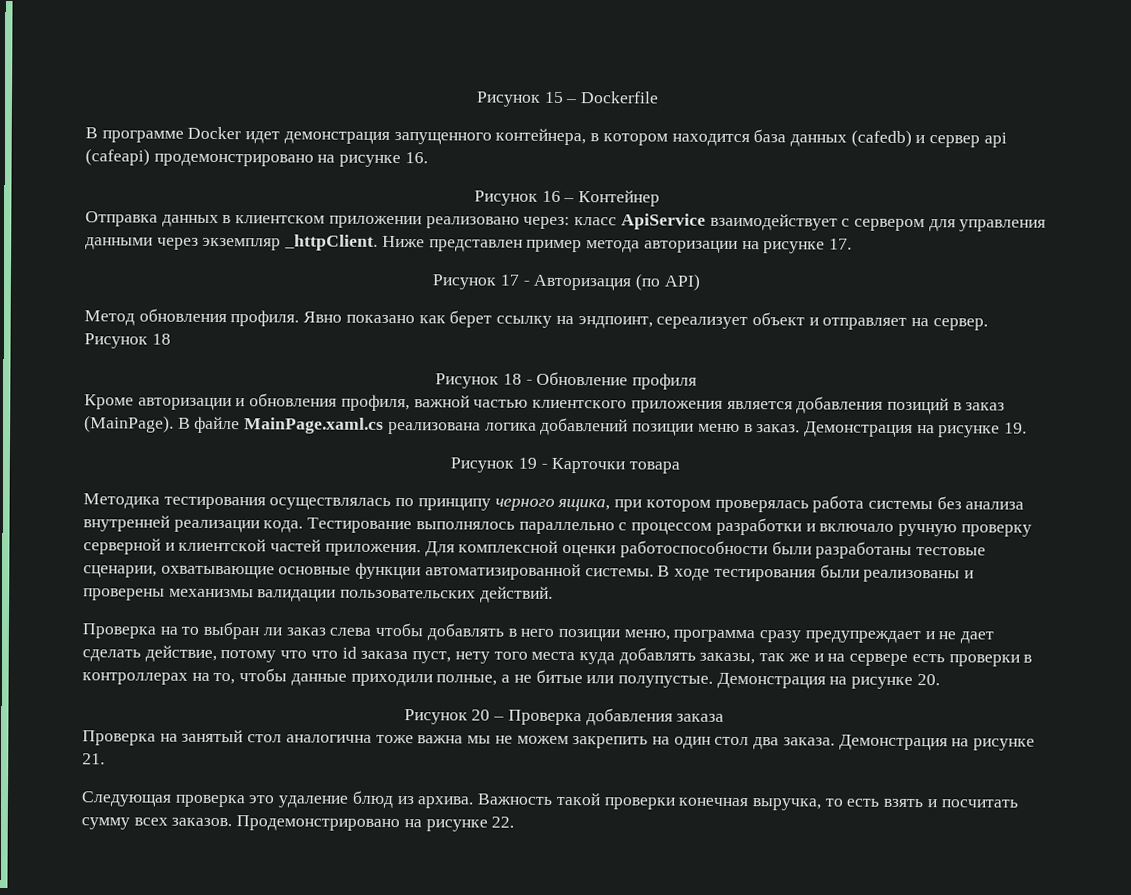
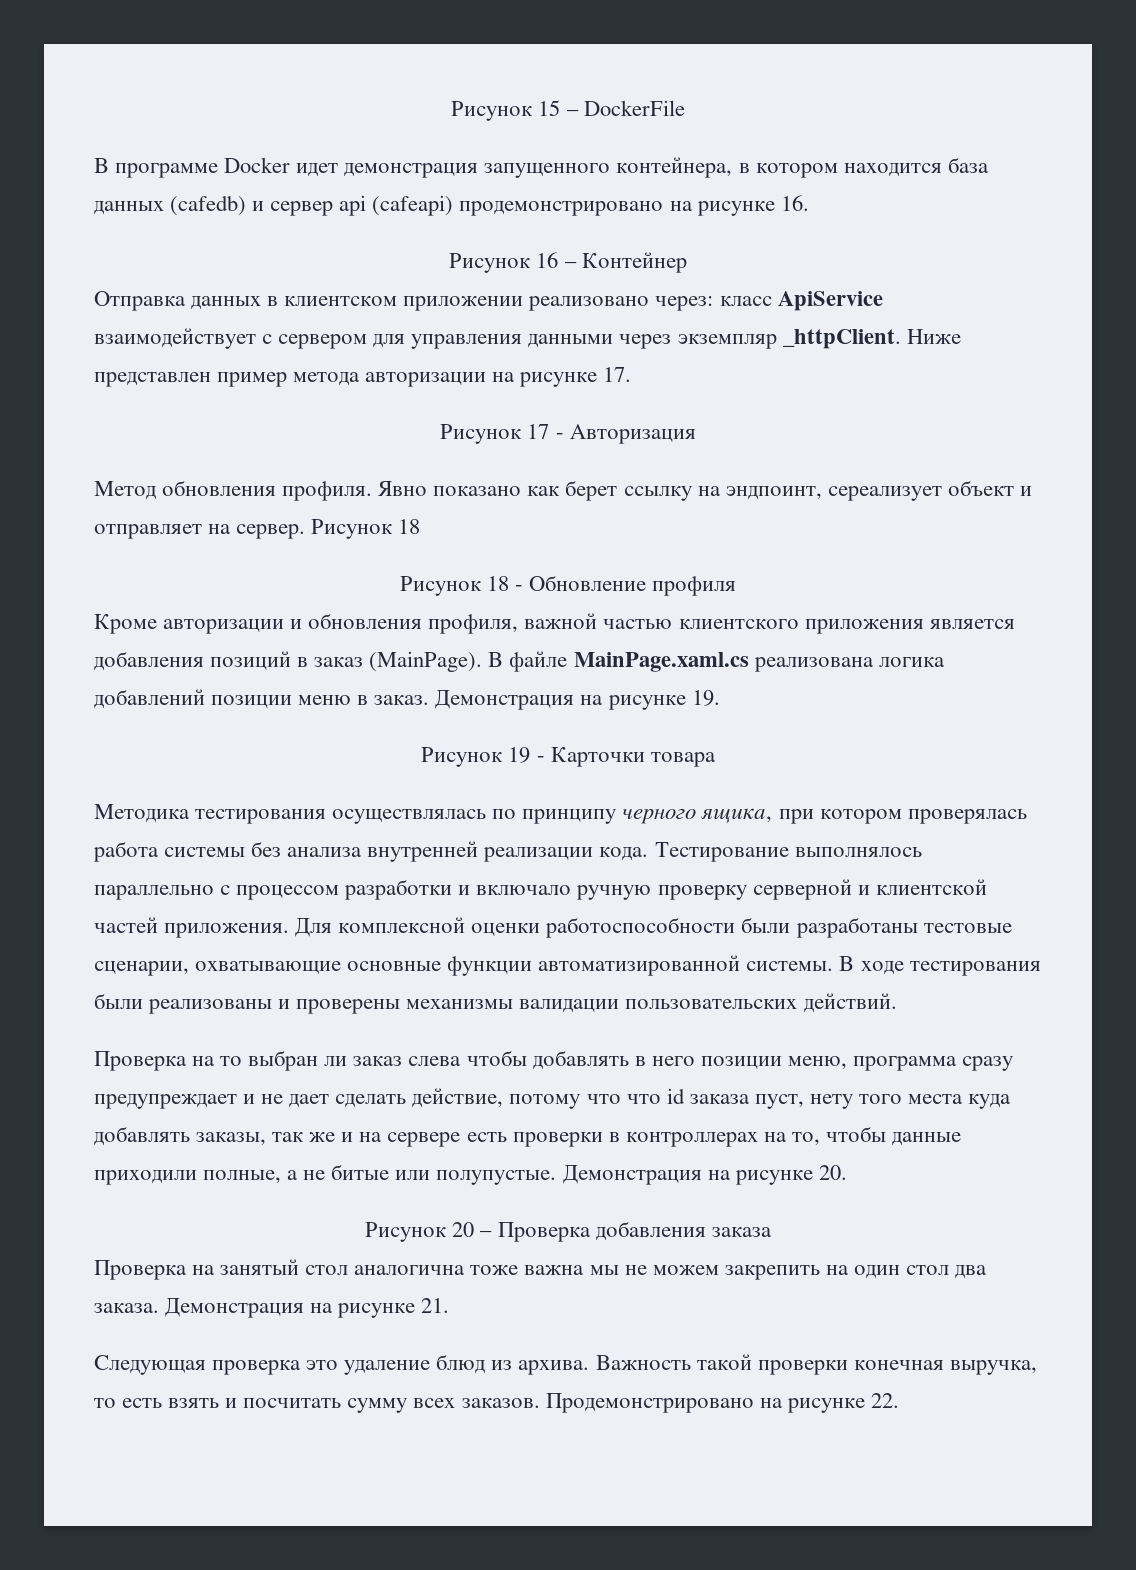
- Рисунок 15 – Dockerfile
+ Рисунок 15 – DockerFile
- Рисунок 17 - Авторизация (по API)
+ Рисунок 17 - Авторизация

